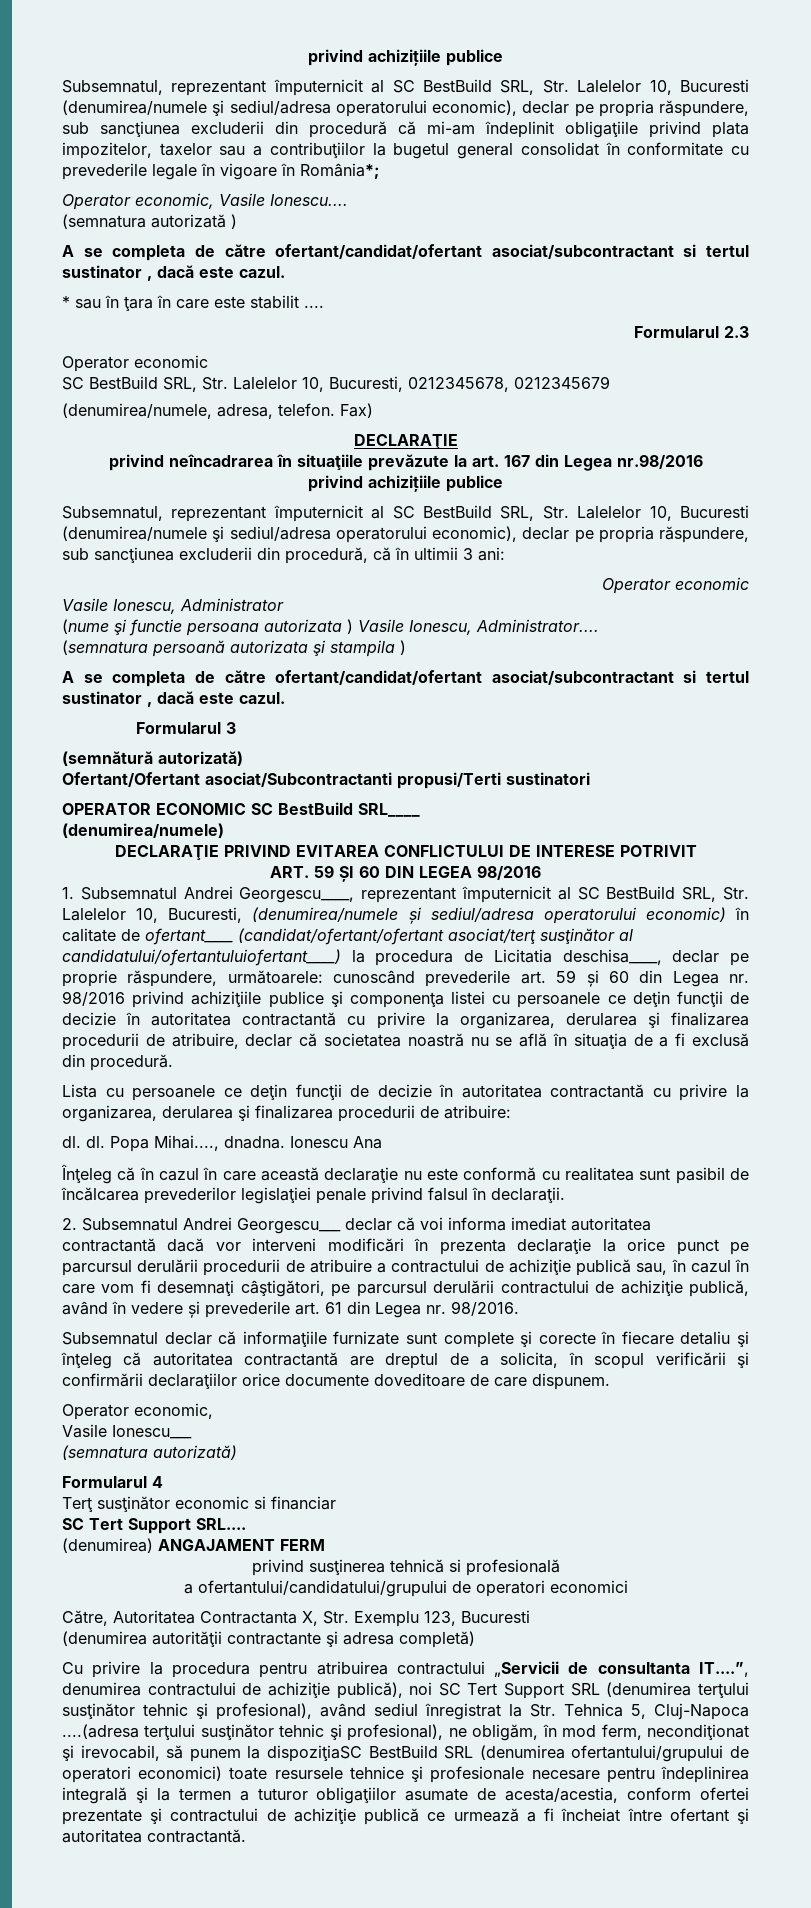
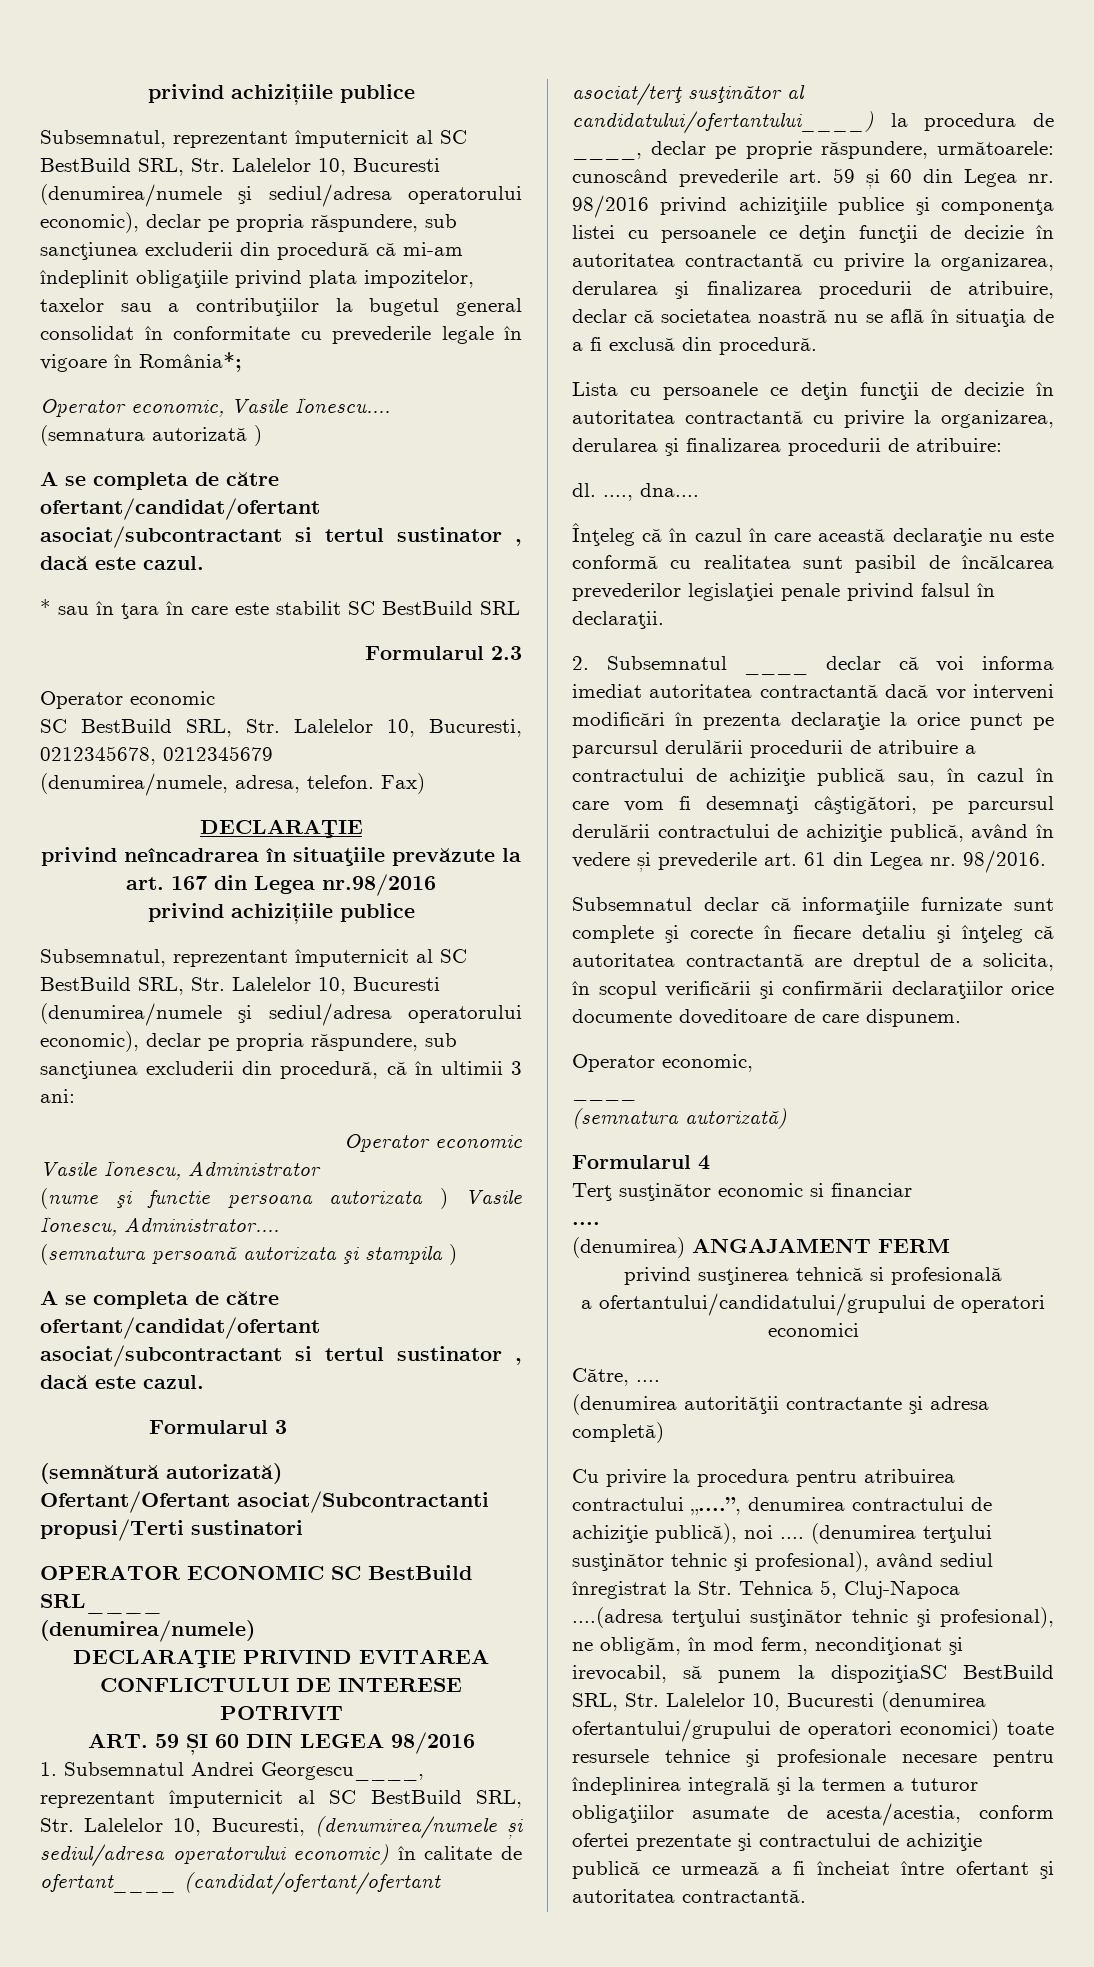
- * sau în ţara în care este stabilit ....
+ * sau în ţara în care este stabilit SC BestBuild SRL
- 1. Subsemnatul Andrei Georgescu____, reprezentant împuternicit al SC BestBuild SRL, Str. Lalelelor 10, Bucuresti, (denumirea/numele și sediul/adresa operatorului economic) în calitate de ofertant____ (candidat/ofertant/ofertant asociat/terţ susţinător al candidatului/ofertantuluiofertant____) la procedura de Licitatia deschisa____, declar pe proprie răspundere, următoarele:
+ 1. Subsemnatul Andrei Georgescu____, reprezentant împuternicit al SC BestBuild SRL, Str. Lalelelor 10, Bucuresti, (denumirea/numele și sediul/adresa operatorului economic) în calitate de ofertant____ (candidat/ofertant/ofertant asociat/terţ susţinător al candidatului/ofertantului____) la procedura de ____, declar pe proprie răspundere, următoarele:
- dl. dl. Popa Mihai...., dnadna. Ionescu Ana
+ dl. ...., dna....
- 2. Subsemnatul Andrei Georgescu___ declar că voi informa imediat autoritatea contractantă dacă vor interveni modificări în prezenta declaraţie la orice punct pe parcursul derulării procedurii de atribuire a contractului de achiziţie publică sau, în cazul în care vom fi desemnaţi câştigători, pe parcursul derulării contractului de achiziţie publică, având în vedere și prevederile art. 61 din Legea nr. 98/2016.
+ 2. Subsemnatul ____ declar că voi informa imediat autoritatea contractantă dacă vor interveni modificări în prezenta declaraţie la orice punct pe parcursul derulării procedurii de atribuire a contractului de achiziţie publică sau, în cazul în care vom fi desemnaţi câştigători, pe parcursul derulării contractului de achiziţie publică, având în vedere și prevederile art. 61 din Legea nr. 98/2016.
  Subsemnatul declar că informaţiile furnizate sunt complete şi corecte în fiecare detaliu şi înţeleg că autoritatea contractantă are dreptul de a solicita, în scopul verificării şi confirmării declaraţiilor orice documente doveditoare de care dispunem.
  Operator economic,
- Vasile Ionescu___
+ ____
  Terţ susţinător economic si financiar
- SC Tert Support SRL....
+ ....
- Către, Autoritatea Contractanta X, Str. Exemplu 123, Bucuresti
+ Către, ....
- Cu privire la procedura pentru atribuirea contractului „Servicii de consultanta IT....”, denumirea contractului de achiziţie publică), noi SC Tert Support SRL (denumirea terţului susţinător tehnic şi profesional), având sediul înregistrat la Str. Tehnica 5, Cluj-Napoca ....(adresa terţului susţinător tehnic şi profesional), ne obligăm, în mod ferm, necondiţionat şi irevocabil, să punem la dispoziţiaSC BestBuild SRL (denumirea ofertantului/grupului de operatori economici) toate resursele tehnice şi profesionale necesare pentru îndeplinirea integrală şi la termen a tuturor obligaţiilor asumate de acesta/acestia, conform ofertei prezentate şi contractului de achiziţie publică ce urmează a fi încheiat între ofertant şi autoritatea contractantă.
+ Cu privire la procedura pentru atribuirea contractului „....”, denumirea contractului de achiziţie publică), noi .... (denumirea terţului susţinător tehnic şi profesional), având sediul înregistrat la Str. Tehnica 5, Cluj-Napoca ....(adresa terţului susţinător tehnic şi profesional), ne obligăm, în mod ferm, necondiţionat şi irevocabil, să punem la dispoziţiaSC BestBuild SRL, Str. Lalelelor 10, Bucuresti (denumirea ofertantului/grupului de operatori economici) toate resursele tehnice şi profesionale necesare pentru îndeplinirea integrală şi la termen a tuturor obligaţiilor asumate de acesta/acestia, conform ofertei prezentate şi contractului de achiziţie publică ce urmează a fi încheiat între ofertant şi autoritatea contractantă.

